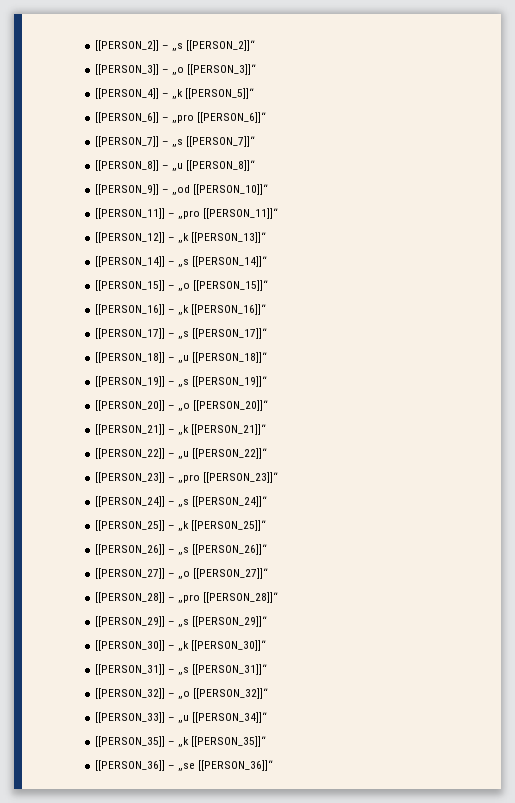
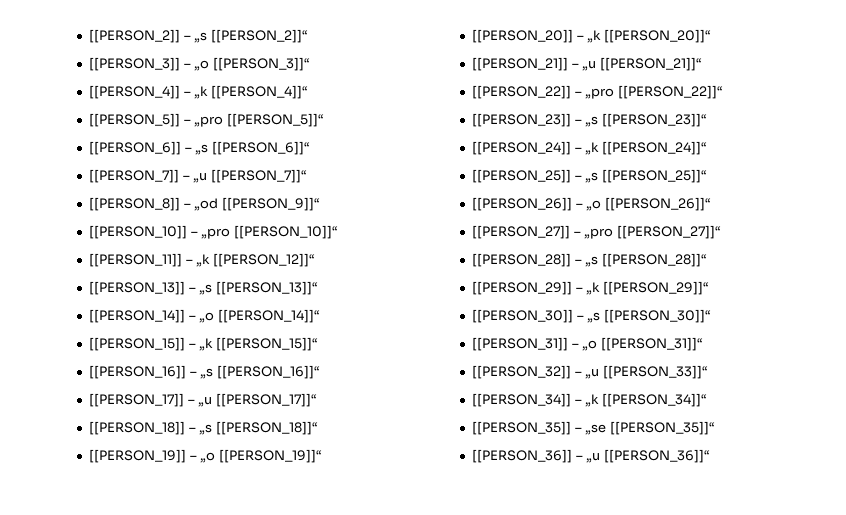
- [[PERSON_4]] – „k [[PERSON_5]]“
+ [[PERSON_4]] – „k [[PERSON_4]]“
+ [[PERSON_5]] – „pro [[PERSON_5]]“
- [[PERSON_6]] – „pro [[PERSON_6]]“
+ [[PERSON_6]] – „s [[PERSON_6]]“
- [[PERSON_7]] – „s [[PERSON_7]]“
+ [[PERSON_7]] – „u [[PERSON_7]]“
- [[PERSON_8]] – „u [[PERSON_8]]“
- [[PERSON_9]] – „od [[PERSON_10]]“
- [[PERSON_11]] – „pro [[PERSON_11]]“
- [[PERSON_12]] – „k [[PERSON_13]]“
+ [[PERSON_8]] – „od [[PERSON_9]]“
+ [[PERSON_10]] – „pro [[PERSON_10]]“
+ [[PERSON_11]] – „k [[PERSON_12]]“
+ [[PERSON_13]] – „s [[PERSON_13]]“
- [[PERSON_14]] – „s [[PERSON_14]]“
+ [[PERSON_14]] – „o [[PERSON_14]]“
- [[PERSON_15]] – „o [[PERSON_15]]“
+ [[PERSON_15]] – „k [[PERSON_15]]“
- [[PERSON_16]] – „k [[PERSON_16]]“
+ [[PERSON_16]] – „s [[PERSON_16]]“
- [[PERSON_17]] – „s [[PERSON_17]]“
+ [[PERSON_17]] – „u [[PERSON_17]]“
- [[PERSON_18]] – „u [[PERSON_18]]“
+ [[PERSON_18]] – „s [[PERSON_18]]“
- [[PERSON_19]] – „s [[PERSON_19]]“
+ [[PERSON_19]] – „o [[PERSON_19]]“
- [[PERSON_20]] – „o [[PERSON_20]]“
+ [[PERSON_20]] – „k [[PERSON_20]]“
- [[PERSON_21]] – „k [[PERSON_21]]“
+ [[PERSON_21]] – „u [[PERSON_21]]“
- [[PERSON_22]] – „u [[PERSON_22]]“
+ [[PERSON_22]] – „pro [[PERSON_22]]“
- [[PERSON_23]] – „pro [[PERSON_23]]“
+ [[PERSON_23]] – „s [[PERSON_23]]“
- [[PERSON_24]] – „s [[PERSON_24]]“
+ [[PERSON_24]] – „k [[PERSON_24]]“
- [[PERSON_25]] – „k [[PERSON_25]]“
+ [[PERSON_25]] – „s [[PERSON_25]]“
- [[PERSON_26]] – „s [[PERSON_26]]“
+ [[PERSON_26]] – „o [[PERSON_26]]“
- [[PERSON_27]] – „o [[PERSON_27]]“
+ [[PERSON_27]] – „pro [[PERSON_27]]“
- [[PERSON_28]] – „pro [[PERSON_28]]“
+ [[PERSON_28]] – „s [[PERSON_28]]“
- [[PERSON_29]] – „s [[PERSON_29]]“
+ [[PERSON_29]] – „k [[PERSON_29]]“
- [[PERSON_30]] – „k [[PERSON_30]]“
+ [[PERSON_30]] – „s [[PERSON_30]]“
- [[PERSON_31]] – „s [[PERSON_31]]“
+ [[PERSON_31]] – „o [[PERSON_31]]“
- [[PERSON_32]] – „o [[PERSON_32]]“
- [[PERSON_33]] – „u [[PERSON_34]]“
+ [[PERSON_32]] – „u [[PERSON_33]]“
+ [[PERSON_34]] – „k [[PERSON_34]]“
- [[PERSON_35]] – „k [[PERSON_35]]“
+ [[PERSON_35]] – „se [[PERSON_35]]“
- [[PERSON_36]] – „se [[PERSON_36]]“
+ [[PERSON_36]] – „u [[PERSON_36]]“

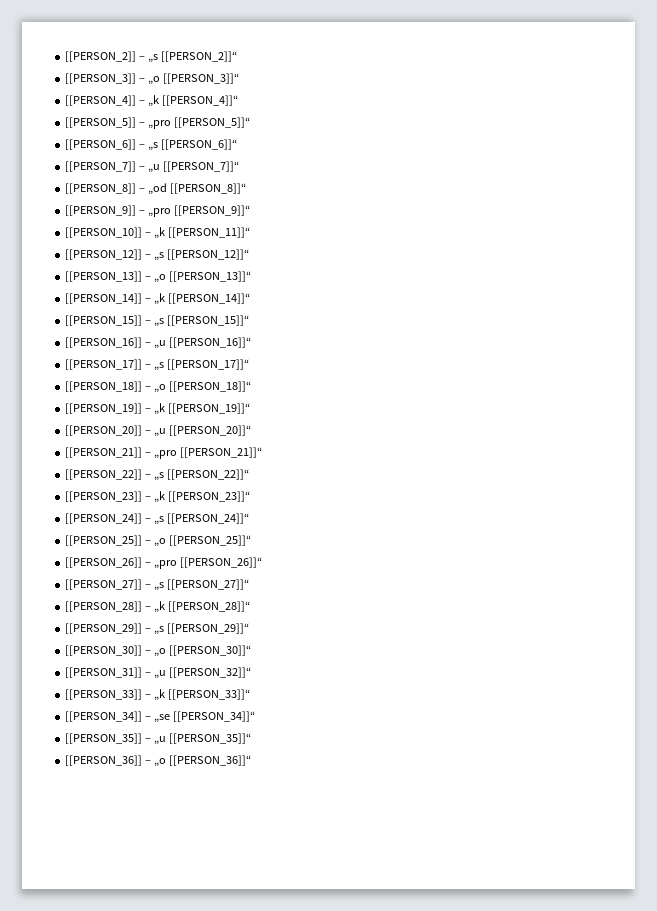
- [[PERSON_8]] – „od [[PERSON_9]]“
+ [[PERSON_8]] – „od [[PERSON_8]]“
+ [[PERSON_9]] – „pro [[PERSON_9]]“
- [[PERSON_10]] – „pro [[PERSON_10]]“
- [[PERSON_11]] – „k [[PERSON_12]]“
+ [[PERSON_10]] – „k [[PERSON_11]]“
+ [[PERSON_12]] – „s [[PERSON_12]]“
- [[PERSON_13]] – „s [[PERSON_13]]“
+ [[PERSON_13]] – „o [[PERSON_13]]“
- [[PERSON_14]] – „o [[PERSON_14]]“
+ [[PERSON_14]] – „k [[PERSON_14]]“
- [[PERSON_15]] – „k [[PERSON_15]]“
+ [[PERSON_15]] – „s [[PERSON_15]]“
- [[PERSON_16]] – „s [[PERSON_16]]“
+ [[PERSON_16]] – „u [[PERSON_16]]“
- [[PERSON_17]] – „u [[PERSON_17]]“
+ [[PERSON_17]] – „s [[PERSON_17]]“
- [[PERSON_18]] – „s [[PERSON_18]]“
+ [[PERSON_18]] – „o [[PERSON_18]]“
- [[PERSON_19]] – „o [[PERSON_19]]“
+ [[PERSON_19]] – „k [[PERSON_19]]“
- [[PERSON_20]] – „k [[PERSON_20]]“
+ [[PERSON_20]] – „u [[PERSON_20]]“
- [[PERSON_21]] – „u [[PERSON_21]]“
+ [[PERSON_21]] – „pro [[PERSON_21]]“
- [[PERSON_22]] – „pro [[PERSON_22]]“
+ [[PERSON_22]] – „s [[PERSON_22]]“
- [[PERSON_23]] – „s [[PERSON_23]]“
+ [[PERSON_23]] – „k [[PERSON_23]]“
- [[PERSON_24]] – „k [[PERSON_24]]“
+ [[PERSON_24]] – „s [[PERSON_24]]“
- [[PERSON_25]] – „s [[PERSON_25]]“
+ [[PERSON_25]] – „o [[PERSON_25]]“
- [[PERSON_26]] – „o [[PERSON_26]]“
+ [[PERSON_26]] – „pro [[PERSON_26]]“
- [[PERSON_27]] – „pro [[PERSON_27]]“
+ [[PERSON_27]] – „s [[PERSON_27]]“
- [[PERSON_28]] – „s [[PERSON_28]]“
+ [[PERSON_28]] – „k [[PERSON_28]]“
- [[PERSON_29]] – „k [[PERSON_29]]“
+ [[PERSON_29]] – „s [[PERSON_29]]“
- [[PERSON_30]] – „s [[PERSON_30]]“
+ [[PERSON_30]] – „o [[PERSON_30]]“
- [[PERSON_31]] – „o [[PERSON_31]]“
- [[PERSON_32]] – „u [[PERSON_33]]“
+ [[PERSON_31]] – „u [[PERSON_32]]“
+ [[PERSON_33]] – „k [[PERSON_33]]“
- [[PERSON_34]] – „k [[PERSON_34]]“
+ [[PERSON_34]] – „se [[PERSON_34]]“
- [[PERSON_35]] – „se [[PERSON_35]]“
+ [[PERSON_35]] – „u [[PERSON_35]]“
- [[PERSON_36]] – „u [[PERSON_36]]“
+ [[PERSON_36]] – „o [[PERSON_36]]“

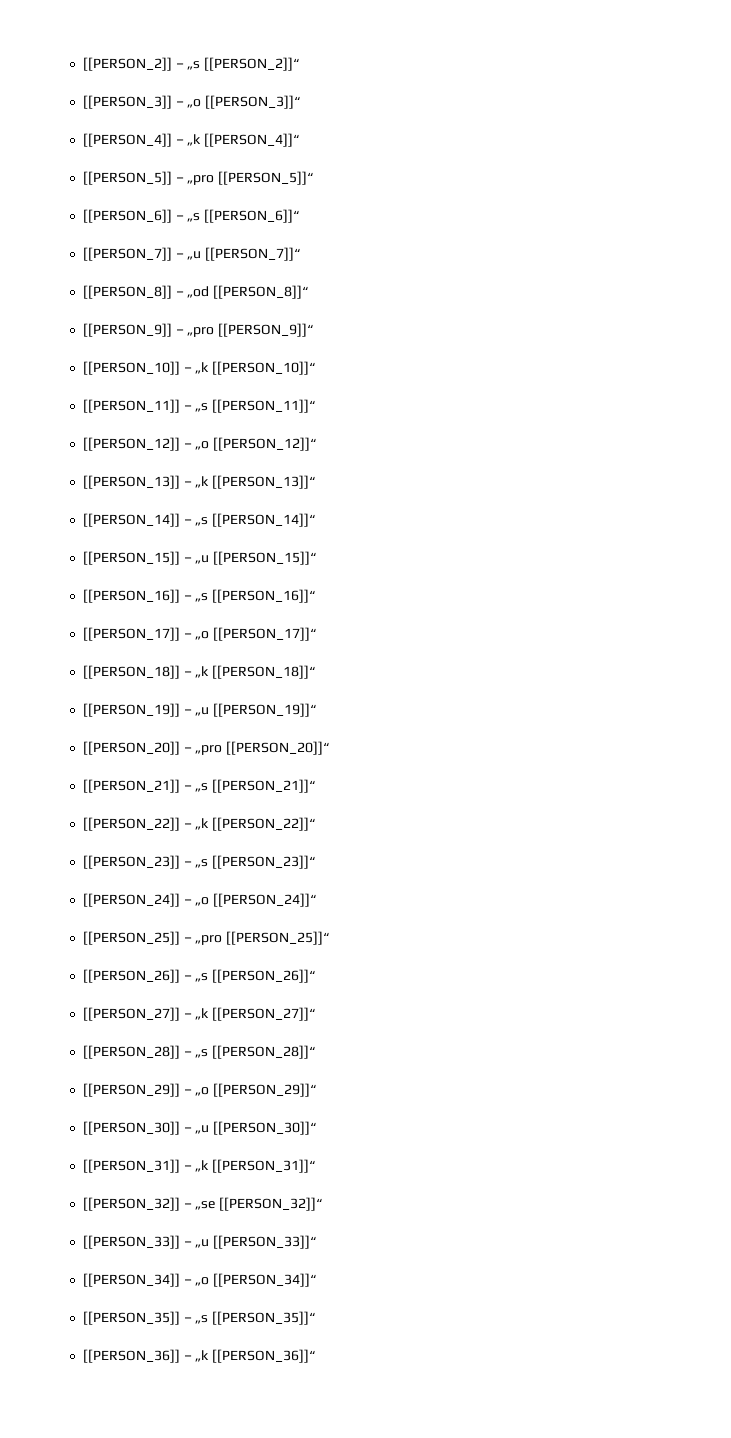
- [[PERSON_10]] – „k [[PERSON_11]]“
+ [[PERSON_10]] – „k [[PERSON_10]]“
+ [[PERSON_11]] – „s [[PERSON_11]]“
- [[PERSON_12]] – „s [[PERSON_12]]“
+ [[PERSON_12]] – „o [[PERSON_12]]“
- [[PERSON_13]] – „o [[PERSON_13]]“
+ [[PERSON_13]] – „k [[PERSON_13]]“
- [[PERSON_14]] – „k [[PERSON_14]]“
+ [[PERSON_14]] – „s [[PERSON_14]]“
- [[PERSON_15]] – „s [[PERSON_15]]“
+ [[PERSON_15]] – „u [[PERSON_15]]“
- [[PERSON_16]] – „u [[PERSON_16]]“
+ [[PERSON_16]] – „s [[PERSON_16]]“
- [[PERSON_17]] – „s [[PERSON_17]]“
+ [[PERSON_17]] – „o [[PERSON_17]]“
- [[PERSON_18]] – „o [[PERSON_18]]“
+ [[PERSON_18]] – „k [[PERSON_18]]“
- [[PERSON_19]] – „k [[PERSON_19]]“
+ [[PERSON_19]] – „u [[PERSON_19]]“
- [[PERSON_20]] – „u [[PERSON_20]]“
+ [[PERSON_20]] – „pro [[PERSON_20]]“
- [[PERSON_21]] – „pro [[PERSON_21]]“
+ [[PERSON_21]] – „s [[PERSON_21]]“
- [[PERSON_22]] – „s [[PERSON_22]]“
+ [[PERSON_22]] – „k [[PERSON_22]]“
- [[PERSON_23]] – „k [[PERSON_23]]“
+ [[PERSON_23]] – „s [[PERSON_23]]“
- [[PERSON_24]] – „s [[PERSON_24]]“
+ [[PERSON_24]] – „o [[PERSON_24]]“
- [[PERSON_25]] – „o [[PERSON_25]]“
+ [[PERSON_25]] – „pro [[PERSON_25]]“
- [[PERSON_26]] – „pro [[PERSON_26]]“
+ [[PERSON_26]] – „s [[PERSON_26]]“
- [[PERSON_27]] – „s [[PERSON_27]]“
+ [[PERSON_27]] – „k [[PERSON_27]]“
- [[PERSON_28]] – „k [[PERSON_28]]“
+ [[PERSON_28]] – „s [[PERSON_28]]“
- [[PERSON_29]] – „s [[PERSON_29]]“
+ [[PERSON_29]] – „o [[PERSON_29]]“
- [[PERSON_30]] – „o [[PERSON_30]]“
+ [[PERSON_30]] – „u [[PERSON_30]]“
- [[PERSON_31]] – „u [[PERSON_32]]“
+ [[PERSON_31]] – „k [[PERSON_31]]“
+ [[PERSON_32]] – „se [[PERSON_32]]“
- [[PERSON_33]] – „k [[PERSON_33]]“
+ [[PERSON_33]] – „u [[PERSON_33]]“
- [[PERSON_34]] – „se [[PERSON_34]]“
+ [[PERSON_34]] – „o [[PERSON_34]]“
- [[PERSON_35]] – „u [[PERSON_35]]“
+ [[PERSON_35]] – „s [[PERSON_35]]“
- [[PERSON_36]] – „o [[PERSON_36]]“
+ [[PERSON_36]] – „k [[PERSON_36]]“

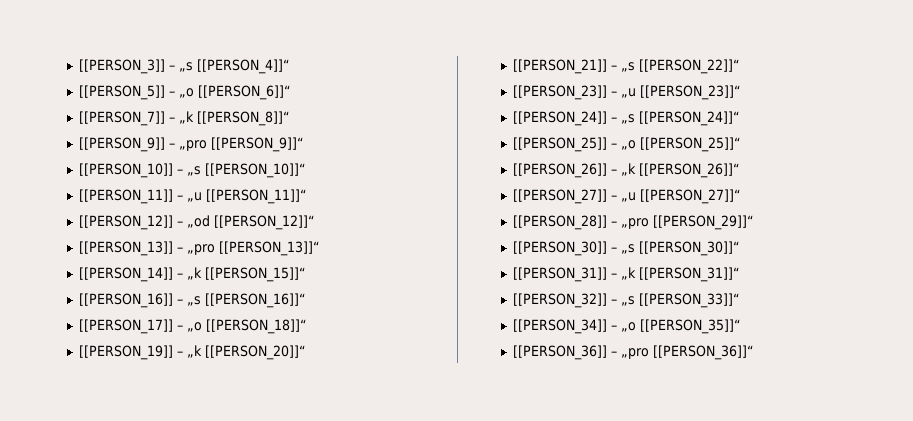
- [[PERSON_2]] – „s [[PERSON_2]]“
- [[PERSON_3]] – „o [[PERSON_3]]“
- [[PERSON_4]] – „k [[PERSON_4]]“
- [[PERSON_5]] – „pro [[PERSON_5]]“
- [[PERSON_6]] – „s [[PERSON_6]]“
- [[PERSON_7]] – „u [[PERSON_7]]“
- [[PERSON_8]] – „od [[PERSON_8]]“
+ [[PERSON_3]] – „s [[PERSON_4]]“
+ [[PERSON_5]] – „o [[PERSON_6]]“
+ [[PERSON_7]] – „k [[PERSON_8]]“
- [[PERSON_10]] – „k [[PERSON_10]]“
+ [[PERSON_10]] – „s [[PERSON_10]]“
- [[PERSON_11]] – „s [[PERSON_11]]“
+ [[PERSON_11]] – „u [[PERSON_11]]“
- [[PERSON_12]] – „o [[PERSON_12]]“
+ [[PERSON_12]] – „od [[PERSON_12]]“
- [[PERSON_13]] – „k [[PERSON_13]]“
+ [[PERSON_13]] – „pro [[PERSON_13]]“
- [[PERSON_14]] – „s [[PERSON_14]]“
- [[PERSON_15]] – „u [[PERSON_15]]“
+ [[PERSON_14]] – „k [[PERSON_15]]“
- [[PERSON_17]] – „o [[PERSON_17]]“
- [[PERSON_18]] – „k [[PERSON_18]]“
+ [[PERSON_17]] – „o [[PERSON_18]]“
- [[PERSON_19]] – „u [[PERSON_19]]“
- [[PERSON_20]] – „pro [[PERSON_20]]“
+ [[PERSON_19]] – „k [[PERSON_20]]“
- [[PERSON_21]] – „s [[PERSON_21]]“
- [[PERSON_22]] – „k [[PERSON_22]]“
+ [[PERSON_21]] – „s [[PERSON_22]]“
- [[PERSON_23]] – „s [[PERSON_23]]“
+ [[PERSON_23]] – „u [[PERSON_23]]“
- [[PERSON_24]] – „o [[PERSON_24]]“
+ [[PERSON_24]] – „s [[PERSON_24]]“
- [[PERSON_25]] – „pro [[PERSON_25]]“
+ [[PERSON_25]] – „o [[PERSON_25]]“
- [[PERSON_26]] – „s [[PERSON_26]]“
+ [[PERSON_26]] – „k [[PERSON_26]]“
- [[PERSON_27]] – „k [[PERSON_27]]“
+ [[PERSON_27]] – „u [[PERSON_27]]“
- [[PERSON_28]] – „s [[PERSON_28]]“
- [[PERSON_29]] – „o [[PERSON_29]]“
+ [[PERSON_28]] – „pro [[PERSON_29]]“
- [[PERSON_30]] – „u [[PERSON_30]]“
+ [[PERSON_30]] – „s [[PERSON_30]]“
- [[PERSON_32]] – „se [[PERSON_32]]“
- [[PERSON_33]] – „u [[PERSON_33]]“
+ [[PERSON_32]] – „s [[PERSON_33]]“
- [[PERSON_34]] – „o [[PERSON_34]]“
- [[PERSON_35]] – „s [[PERSON_35]]“
+ [[PERSON_34]] – „o [[PERSON_35]]“
- [[PERSON_36]] – „k [[PERSON_36]]“
+ [[PERSON_36]] – „pro [[PERSON_36]]“

